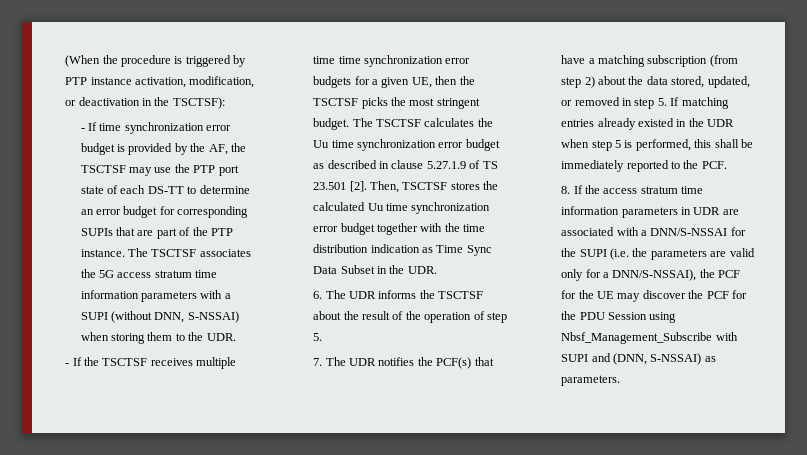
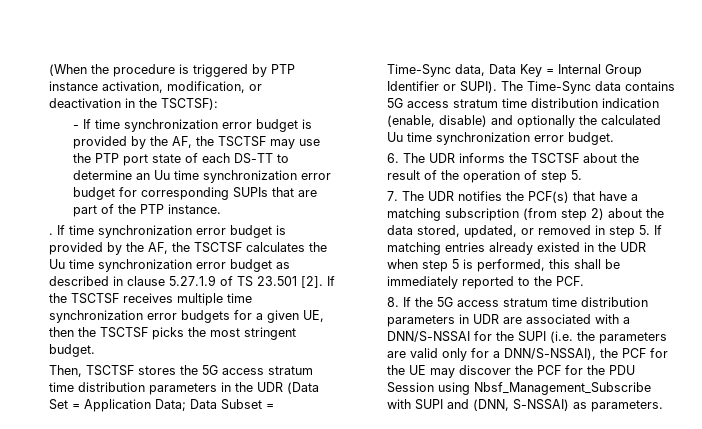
- - If time synchronization error budget is provided by the AF, the TSCTSF may use the PTP port state of each DS-TT to determine an error budget for corresponding SUPIs that are part of the PTP instance. The TSCTSF associates the 5G access stratum time information parameters with a SUPI (without DNN, S-NSSAI) when storing them to the UDR.
- - If the TSCTSF receives multiple time time synchronization error budgets for a given UE, then the TSCTSF picks the most stringent budget. The TSCTSF calculates the Uu time synchronization error budget as described in clause 5.27.1.9 of TS 23.501 [2].
+ - If time synchronization error budget is provided by the AF, the TSCTSF may use the PTP port state of each DS-TT to determine an Uu time synchronization error budget for corresponding SUPIs that are part of the PTP instance.
+ . If time synchronization error budget is provided by the AF, the TSCTSF calculates the Uu time synchronization error budget as described in clause 5.27.1.9 of TS 23.501 [2].
- Then, TSCTSF stores the calculated Uu time synchronization error budget together with the time distribution indication as Time Sync Data Subset in the UDR.
+ If the TSCTSF receives multiple time synchronization error budgets for a given UE, then the TSCTSF picks the most stringent budget.
+ Then, TSCTSF stores the 5G access stratum time distribution parameters in the UDR (Data Set = Application Data; Data Subset = Time-Sync data, Data Key = Internal Group Identifier or SUPI). The Time-Sync data contains 5G access stratum time distribution indication (enable, disable) and optionally the calculated Uu time synchronization error budget.
- 8. If the access stratum time information parameters in UDR are associated with a DNN/S-NSSAI for the SUPI (i.e. the parameters are valid only for a DNN/S-NSSAI), the PCF for the UE may discover the PCF for the PDU Session using Nbsf_Management_Subscribe with SUPI and (DNN, S-NSSAI) as parameters.
+ 8. If the 5G access stratum time distribution parameters in UDR are associated with a DNN/S-NSSAI for the SUPI (i.e. the parameters are valid only for a DNN/S-NSSAI), the PCF for the UE may discover the PCF for the PDU Session using Nbsf_Management_Subscribe with SUPI and (DNN, S-NSSAI) as parameters.

